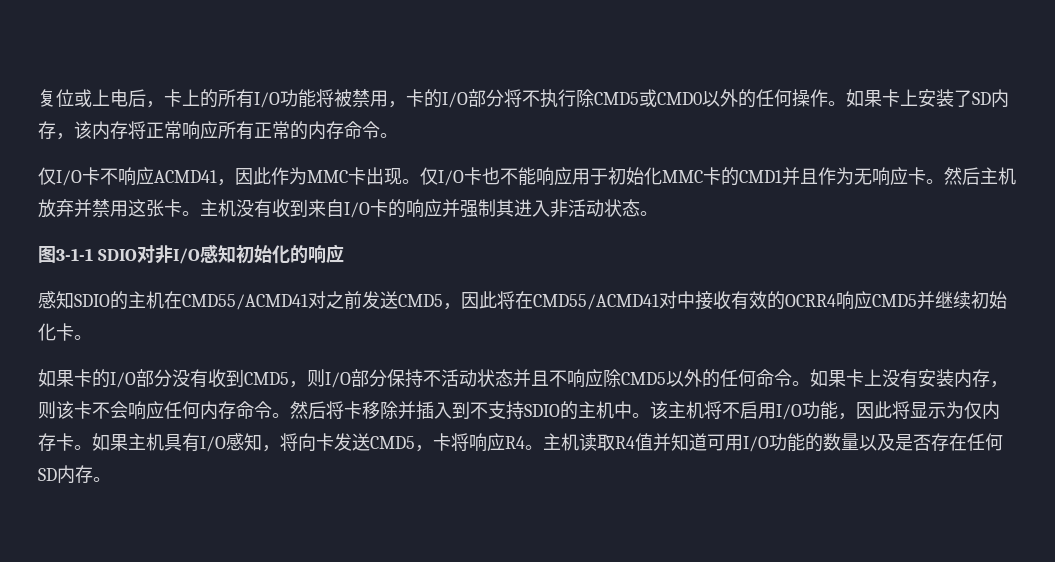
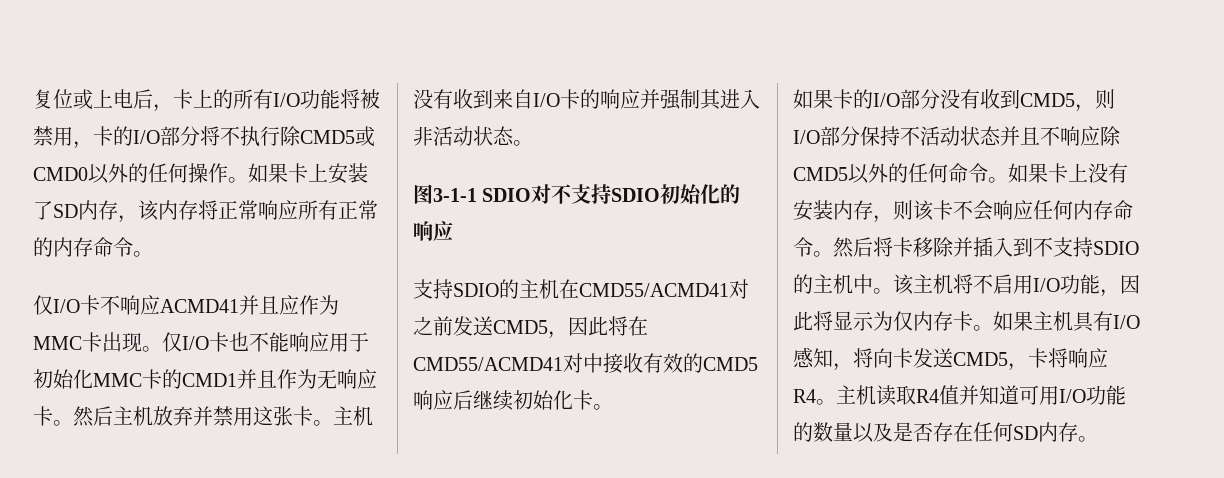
- 仅I/O卡不响应ACMD41，因此作为MMC卡出现。
+ 仅I/O卡不响应ACMD41并且应作为MMC卡出现。
- 图3-1-1 SDIO对非I/O感知初始化的响应
+ 图3-1-1 SDIO对不支持SDIO初始化的响应
- 感知SDIO的主机在CMD55/ACMD41对之前发送CMD5，因此将在CMD55/ACMD41对中接收有效的OCRR4响应CMD5并继续初始化卡。
+ 支持SDIO的主机在CMD55/ACMD41对之前发送CMD5，因此将在CMD55/ACMD41对中接收有效的CMD5响应后继续初始化卡。

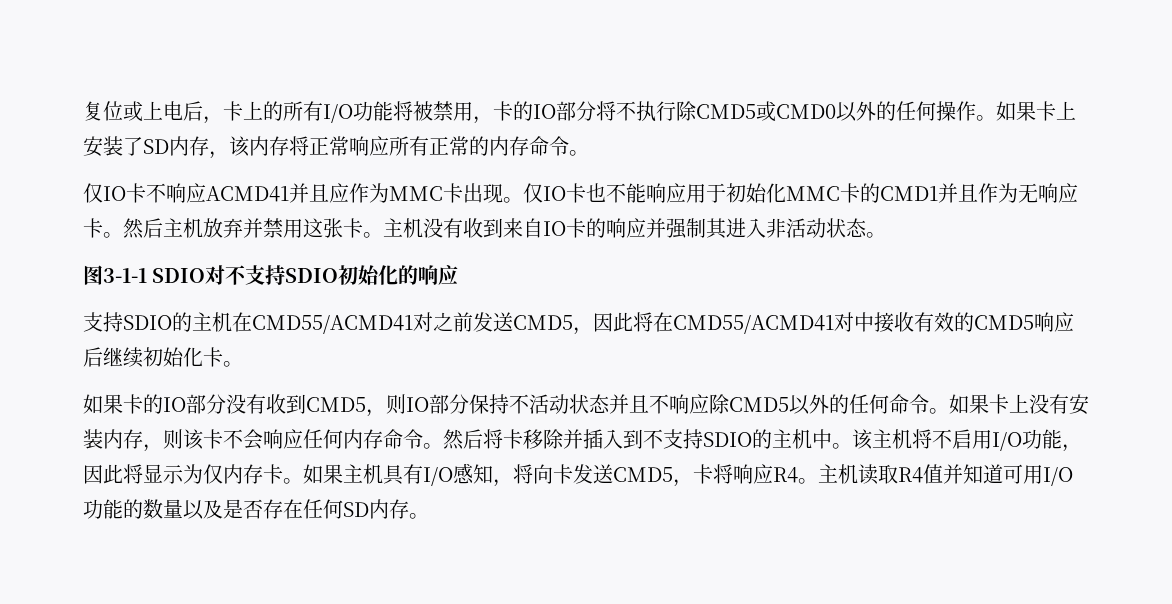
- 复位或上电后，卡上的所有I/O功能将被禁用，卡的I/O部分将不执行除CMD5或CMD0以外的任何操作。
+ 复位或上电后，卡上的所有I/O功能将被禁用，卡的IO部分将不执行除CMD5或CMD0以外的任何操作。
- 仅I/O卡不响应ACMD41并且应作为MMC卡出现。
+ 仅IO卡不响应ACMD41并且应作为MMC卡出现。
- 仅I/O卡也不能响应用于初始化MMC卡的CMD1并且作为无响应卡。
+ 仅IO卡也不能响应用于初始化MMC卡的CMD1并且作为无响应卡。
- 主机没有收到来自I/O卡的响应并强制其进入非活动状态。
+ 主机没有收到来自IO卡的响应并强制其进入非活动状态。
- 如果卡的I/O部分没有收到CMD5，则I/O部分保持不活动状态并且不响应除CMD5以外的任何命令。
+ 如果卡的IO部分没有收到CMD5，则IO部分保持不活动状态并且不响应除CMD5以外的任何命令。

